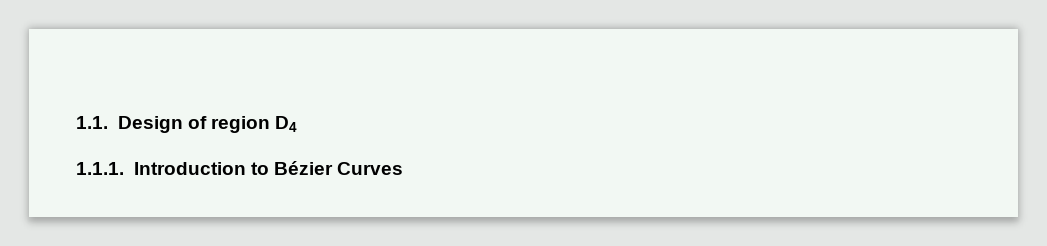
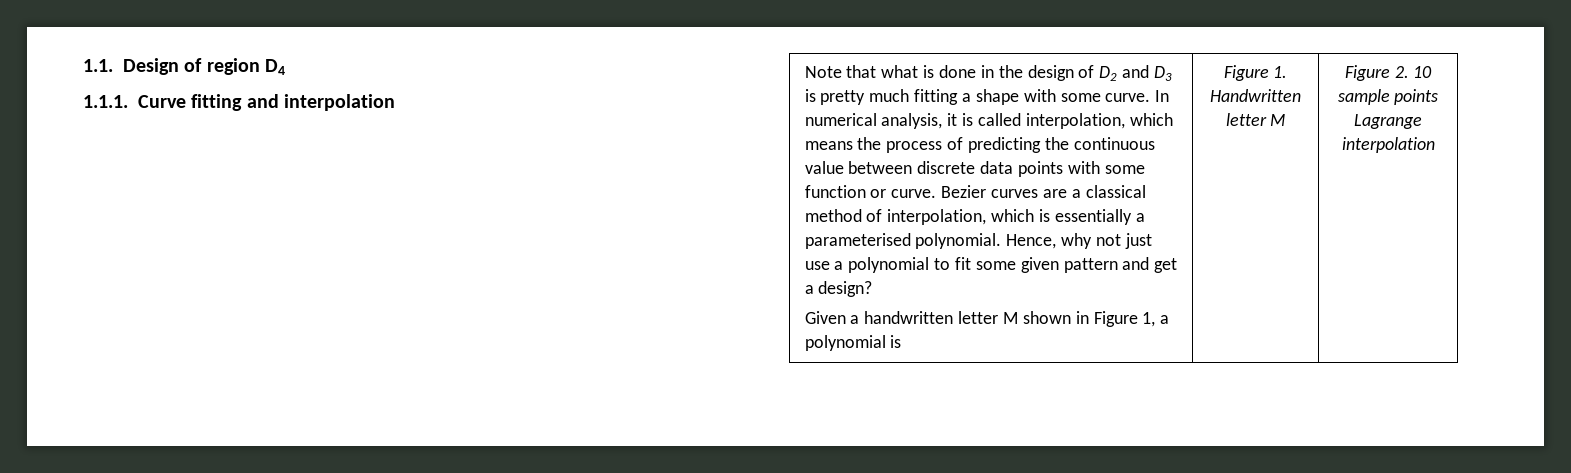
- 1.1.1. Introduction to Bézier Curves
+ 1.1.1. Curve fitting and interpolation
+ Note that what is done in the design of D2 and D3 is pretty much fitting a shape with some curve. In numerical analysis, it is called interpolation, which means the process of predicting the continuous value between discrete data points with some function or curve. Bezier curves are a classical method of interpolation, which is essentially a parameterised polynomial. Hence, why not just use a polynomial to fit some given pattern and get a design?
+ Given a handwritten letter M shown in Figure 1, a polynomial is | Figure 1. Handwritten letter M | Figure 2. 10 sample points Lagrange interpolation

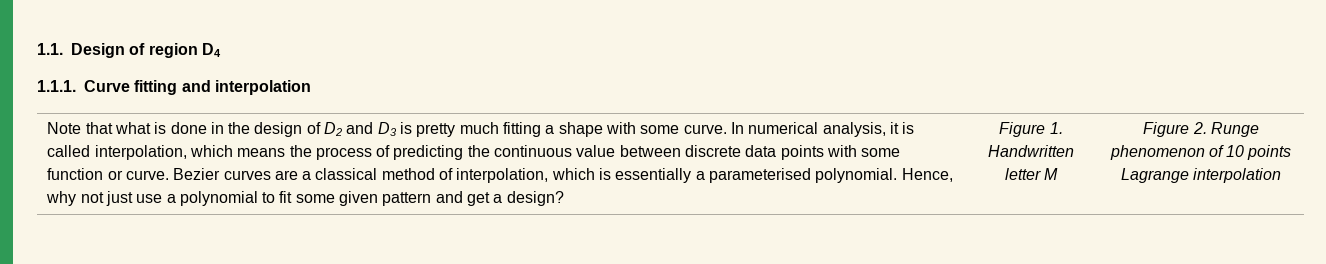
- Given a handwritten letter M shown in Figure 1, a polynomial is
- Figure 2. 10 sample points Lagrange interpolation
+ Figure 2. Runge phenomenon of 10 points Lagrange interpolation

